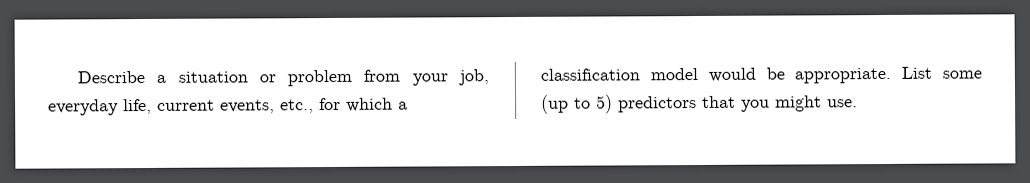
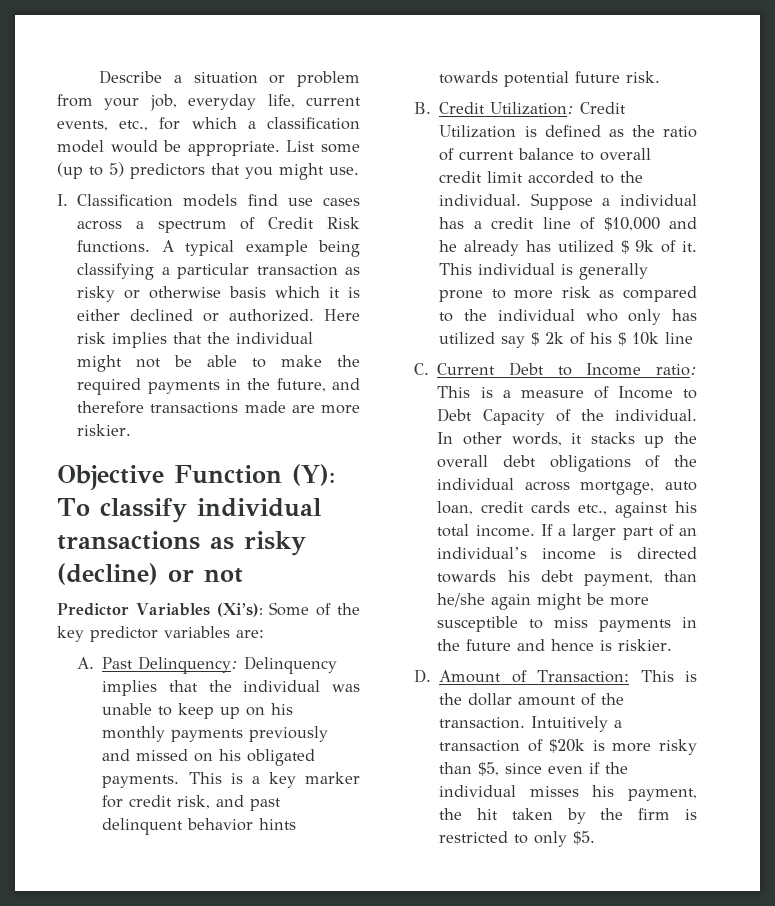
+ I. Classification models find use cases across a spectrum of Credit Risk functions. A typical example being classifying a particular transaction as risky or otherwise basis which it is either declined or authorized. Here risk implies that the individual might not be able to make the required payments in the future, and therefore transactions made are more riskier.
+ Objective Function (Y): To classify individual transactions as risky (decline) or not
+ Predictor Variables (Xi’s): Some of the key predictor variables are:
+ A. Past Delinquency: Delinquency implies that the individual was unable to keep up on his monthly payments previously and missed on his obligated payments. This is a key marker for credit risk, and past delinquent behavior hints towards potential future risk.
+ B. Credit Utilization: Credit Utilization is defined as the ratio of current balance to overall credit limit accorded to the individual. Suppose a individual has a credit line of $10,000 and he already has utilized $ 9k of it. This individual is generally prone to more risk as compared to the individual who only has utilized say $ 2k of his $ 10k line
+ C. Current Debt to Income ratio: This is a measure of Income to Debt Capacity of the individual. In other words, it stacks up the overall debt obligations of the individual across mortgage, auto loan, credit cards etc., against his total income. If a larger part of an individual’s income is directed towards his debt payment, than he/she again might be more susceptible to miss payments in the future and hence is riskier.
+ D. Amount of Transaction: This is the dollar amount of the transaction. Intuitively a transaction of $20k is more risky than $5, since even if the individual misses his payment, the hit taken by the firm is restricted to only $5.

